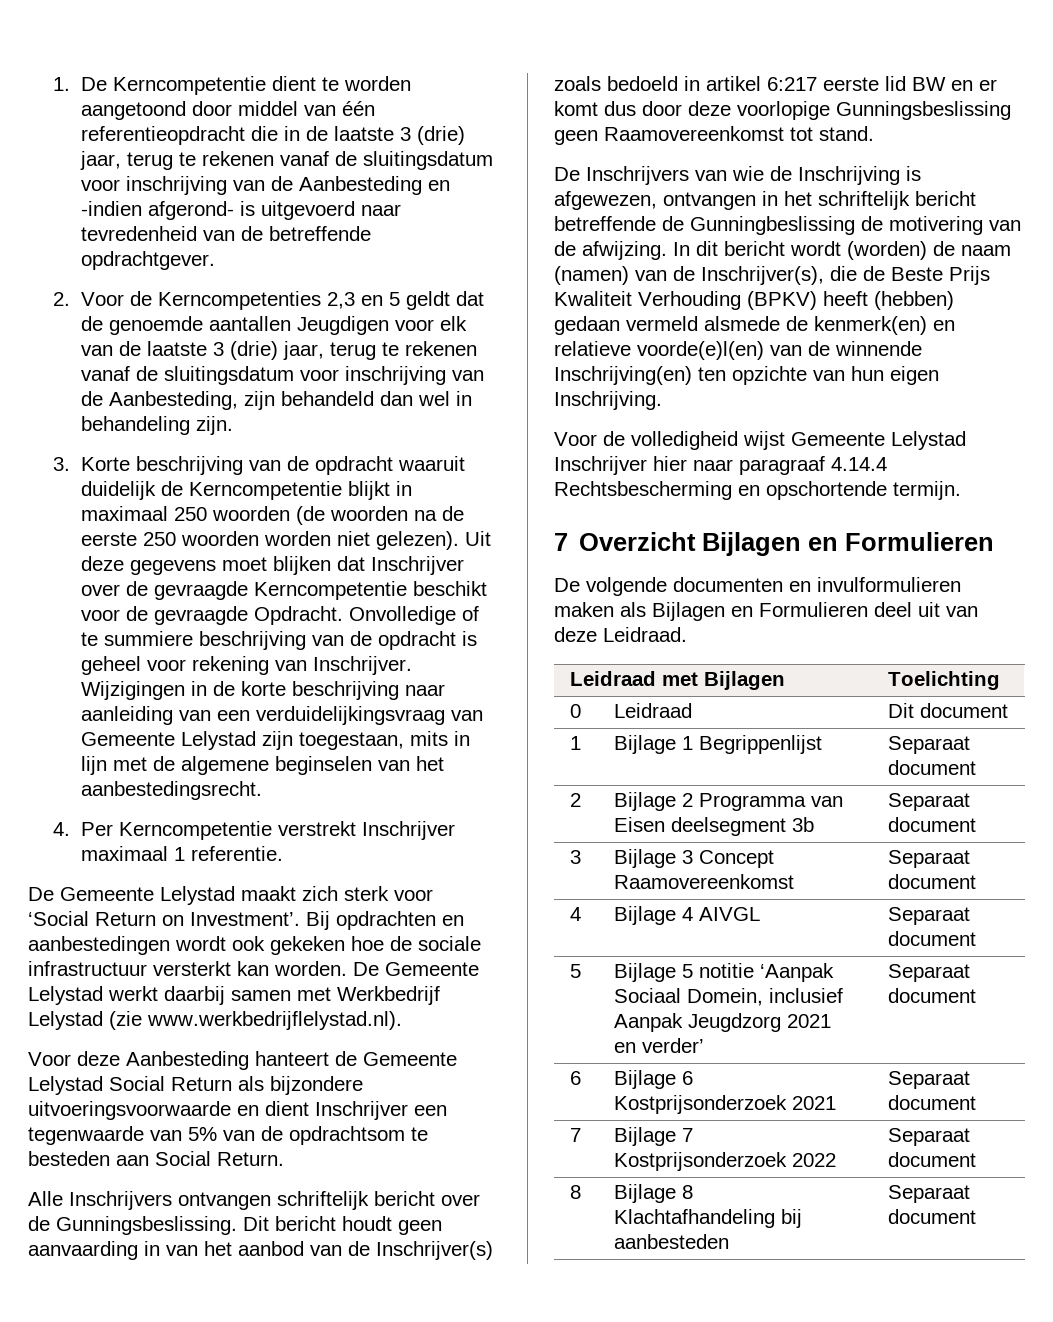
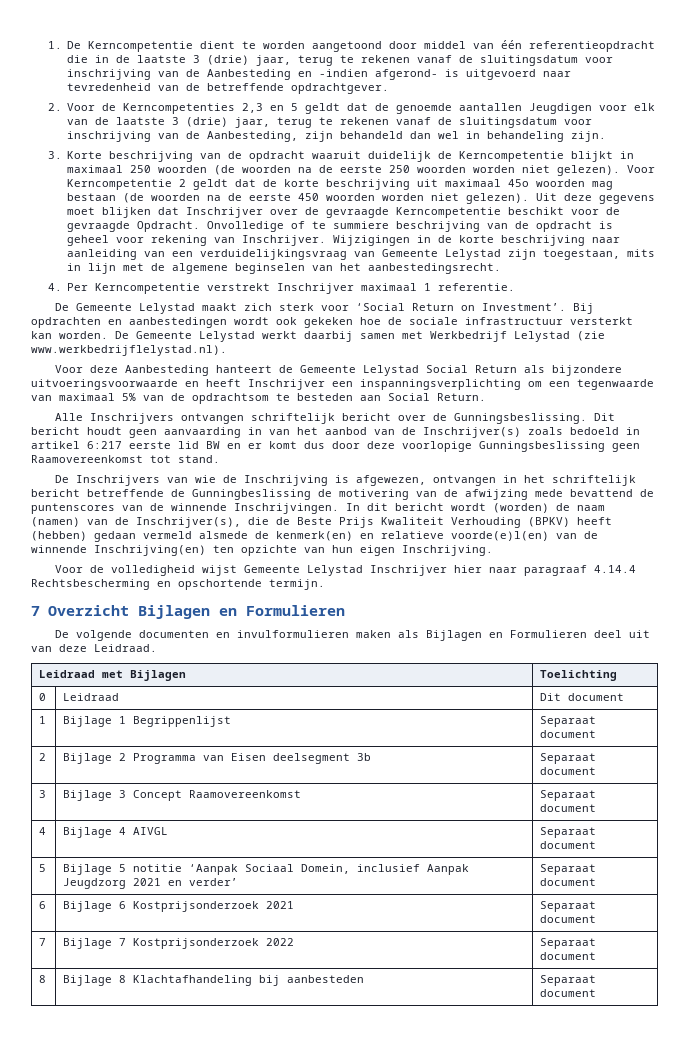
+ Voor Kerncompetentie 2 geldt dat de korte beschrijving uit maximaal 45o woorden mag bestaan (de woorden na de eerste 450 woorden worden niet gelezen).
- Voor deze Aanbesteding hanteert de Gemeente Lelystad Social Return als bijzondere uitvoeringsvoorwaarde en dient Inschrijver een tegenwaarde van 5% van de opdrachtsom te besteden aan Social Return.
+ Voor deze Aanbesteding hanteert de Gemeente Lelystad Social Return als bijzondere uitvoeringsvoorwaarde en heeft Inschrijver een inspanningsverplichting om een tegenwaarde van maximaal 5% van de opdrachtsom te besteden aan Social Return.
- De Inschrijvers van wie de Inschrijving is afgewezen, ontvangen in het schriftelijk bericht betreffende de Gunningbeslissing de motivering van de afwijzing.
+ De Inschrijvers van wie de Inschrijving is afgewezen, ontvangen in het schriftelijk bericht betreffende de Gunningbeslissing de motivering van de afwijzing mede bevattend de puntenscores van de winnende Inschrijvingen.

